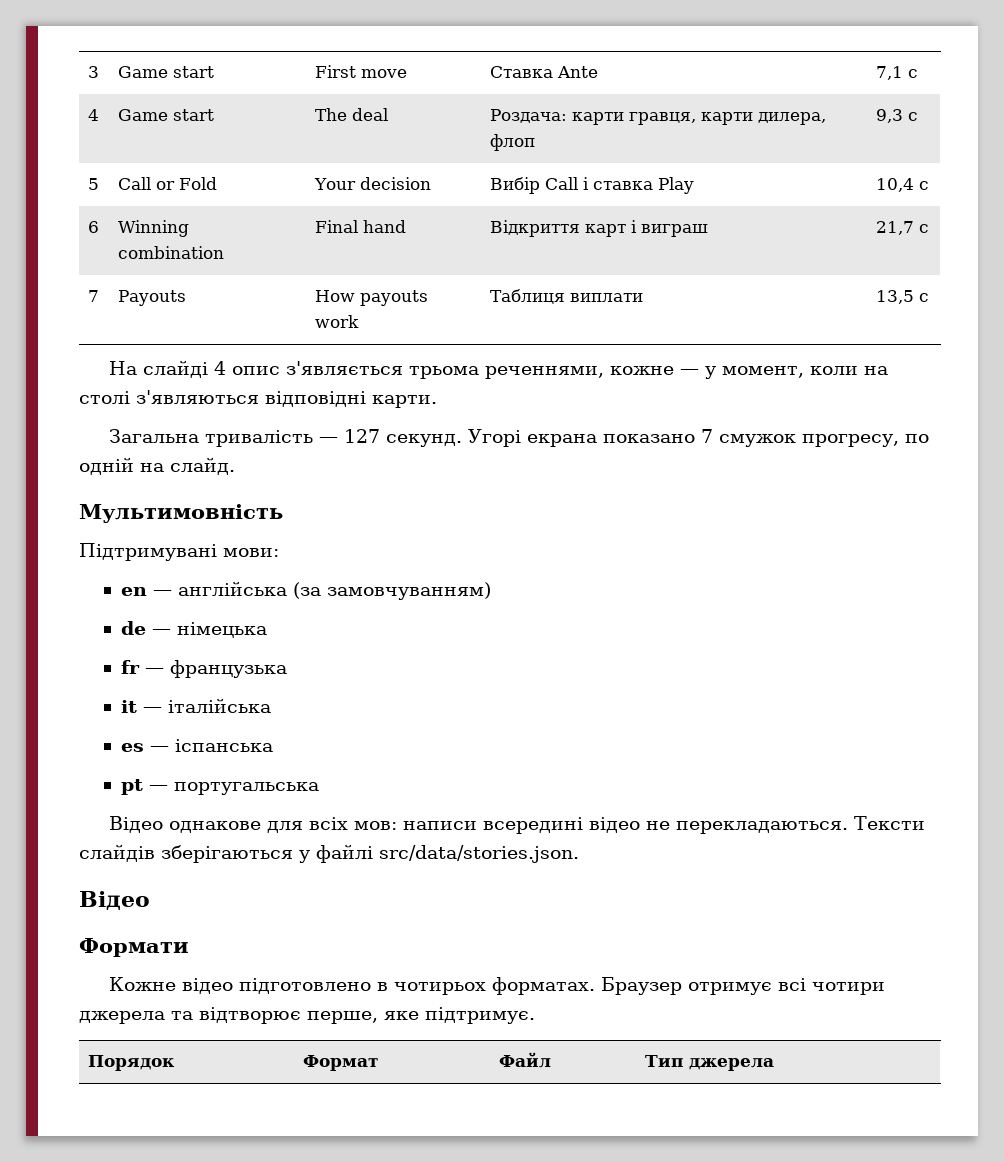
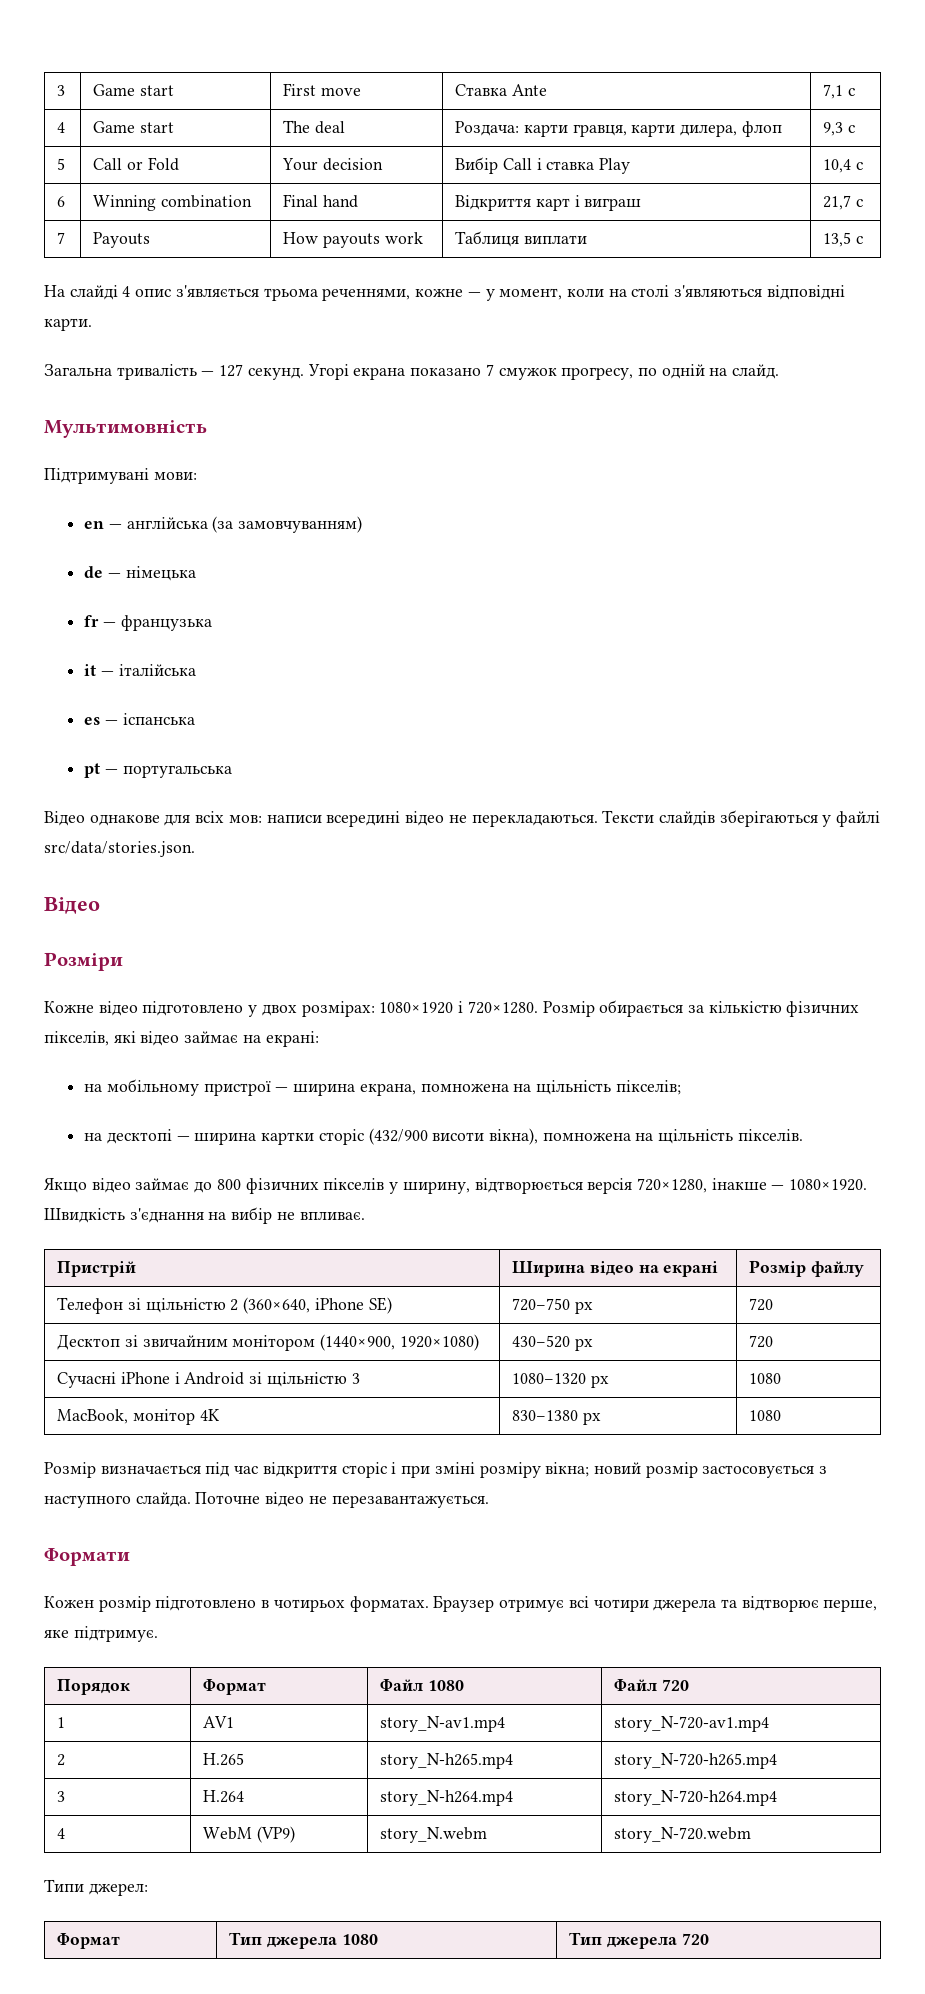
- Формати
+ Розміри
- Кожне відео підготовлено в чотирьох форматах.
+ Кожне відео підготовлено у двох розмірах: 1080×1920 і 720×1280. Розмір обирається за кількістю фізичних пікселів, які відео займає на екрані:
+ на мобільному пристрої — ширина екрана, помножена на щільність пікселів;
+ на десктопі — ширина картки сторіс (432/900 висоти вікна), помножена на щільність пікселів.
+ Якщо відео займає до 800 фізичних пікселів у ширину, відтворюється версія 720×1280, інакше — 1080×1920. Швидкість з'єднання на вибір не впливає.
+ Пристрій | Ширина відео на екрані | Розмір файлу
+ Телефон зі щільністю 2 (360×640, iPhone SE) | 720–750 px | 720
+ Десктоп зі звичайним монітором (1440×900, 1920×1080) | 430–520 px | 720
+ Сучасні iPhone і Android зі щільністю 3 | 1080–1320 px | 1080
+ MacBook, монітор 4K | 830–1380 px | 1080
+ Розмір визначається під час відкриття сторіс і при зміні розміру вікна; новий розмір застосовується з наступного слайда. Поточне відео не перезавантажується.
+ Формати
+ Кожен розмір підготовлено в чотирьох форматах.
- Порядок | Формат | Файл | Тип джерела
+ Порядок | Формат | Файл 1080 | Файл 720
+ 1 | AV1 | story_N-av1.mp4 | story_N-720-av1.mp4
+ 2 | H.265 | story_N-h265.mp4 | story_N-720-h265.mp4
+ 3 | H.264 | story_N-h264.mp4 | story_N-720-h264.mp4
+ 4 | WebM (VP9) | story_N.webm | story_N-720.webm
+ Типи джерел:
+ Формат | Тип джерела 1080 | Тип джерела 720

